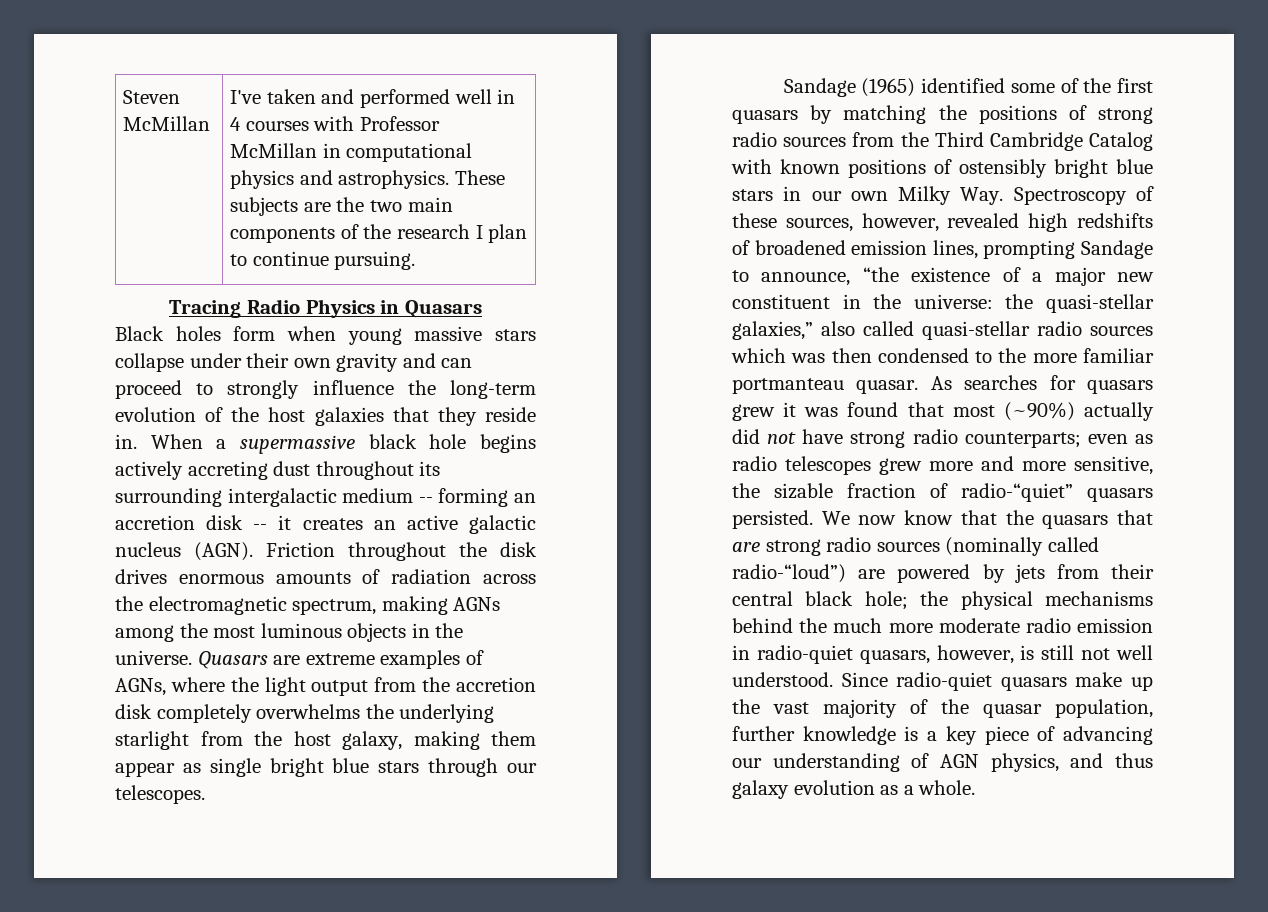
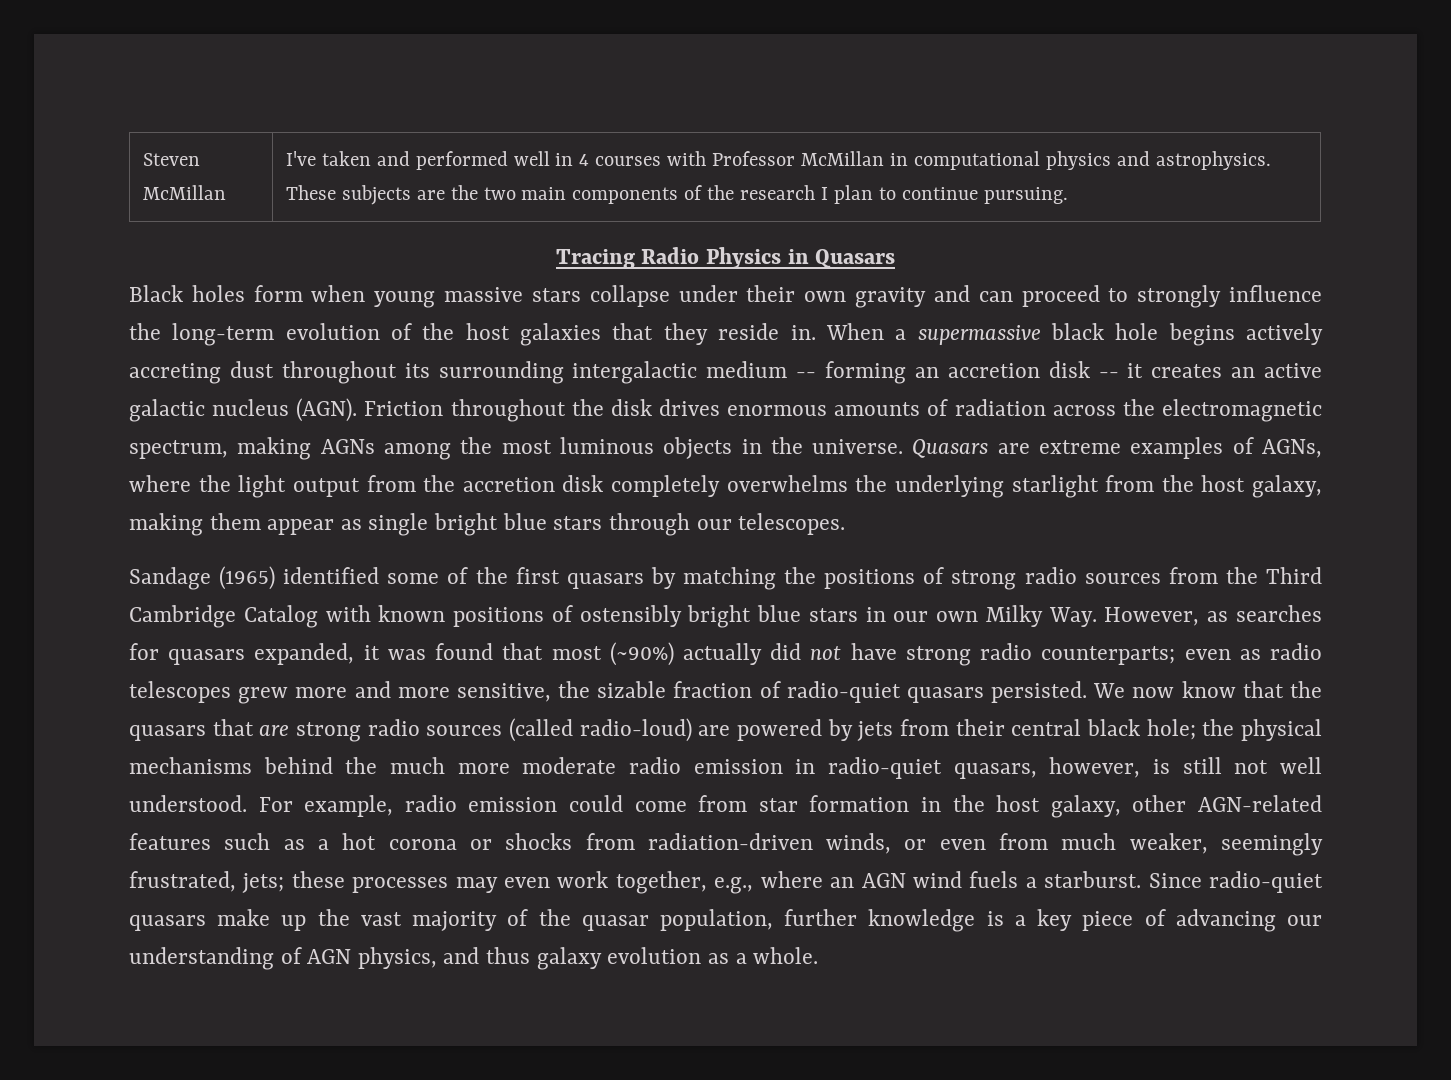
- Sandage (1965) identified some of the first quasars by matching the positions of strong radio sources from the Third Cambridge Catalog with known positions of ostensibly bright blue stars in our own Milky Way. Spectroscopy of these sources, however, revealed high redshifts of broadened emission lines, prompting Sandage to announce, “the existence of a major new constituent in the universe: the quasi-stellar galaxies,” also called quasi-stellar radio sources which was then condensed to the more familiar portmanteau quasar. As searches for quasars grew it was found that most (~90%) actually did not have strong radio counterparts;
+ Sandage (1965) identified some of the first quasars by matching the positions of strong radio sources from the Third Cambridge Catalog with known positions of ostensibly bright blue stars in our own Milky Way. However, as searches for quasars expanded, it was found that most (~90%) actually did not have strong radio counterparts;
- even as radio telescopes grew more and more sensitive, the sizable fraction of radio-“quiet” quasars persisted.
+ even as radio telescopes grew more and more sensitive, the sizable fraction of radio-quiet quasars persisted.
- We now know that the quasars that are strong radio sources (nominally called radio-“loud”) are powered by jets from their central black hole; the physical mechanisms behind the much more moderate radio emission in radio-quiet quasars, however, is still not well understood.
+ We now know that the quasars that are strong radio sources (called radio-loud) are powered by jets from their central black hole; the physical mechanisms behind the much more moderate radio emission in radio-quiet quasars, however, is still not well understood.
+ For example, radio emission could come from star formation in the host galaxy, other AGN-related features such as a hot corona or shocks from radiation-driven winds, or even from much weaker, seemingly frustrated, jets; these processes may even work together, e.g., where an AGN wind fuels a starburst.

